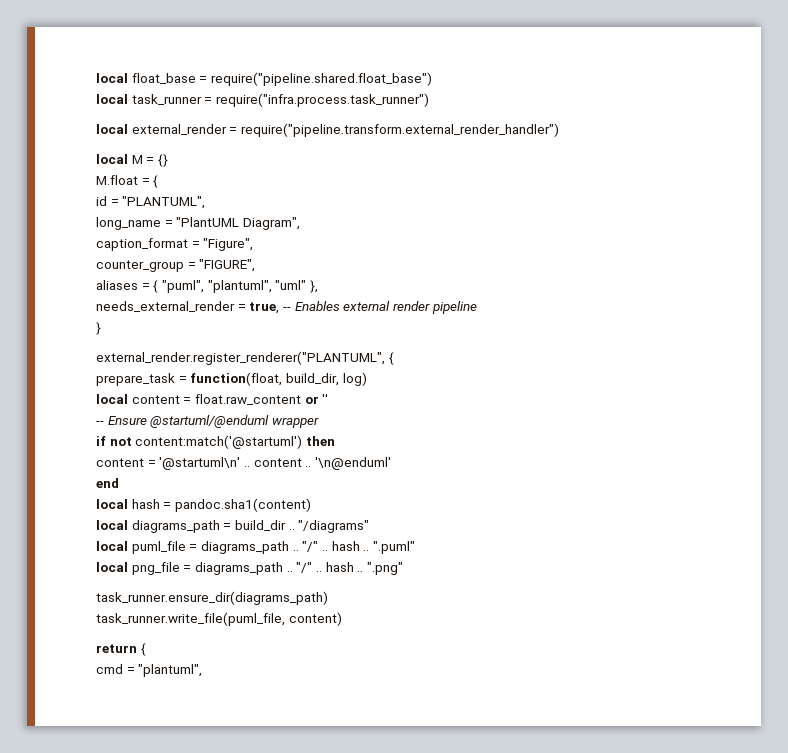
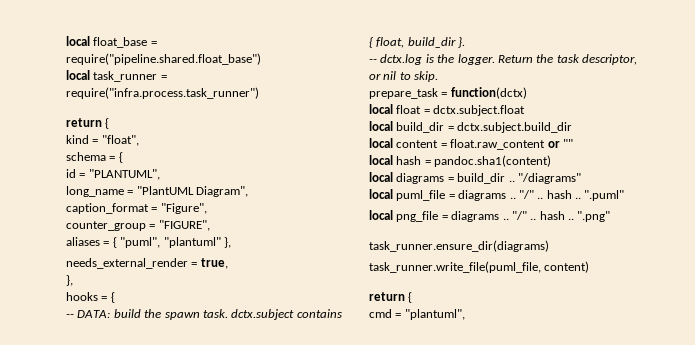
  local task_runner = require("infra.process.task_runner")
- local external_render = require("pipeline.transform.external_render_handler")
- local M = {}
- M.float = {
+ return {
+ kind = "float",
+ schema = {
- aliases = { "puml", "plantuml", "uml" },
+ aliases = { "puml", "plantuml" },
- needs_external_render = true, -- Enables external render pipeline
- }
- external_render.register_renderer("PLANTUML", {
- prepare_task = function(float, build_dir, log)
+ needs_external_render = true,
+ },
+ hooks = {
+ -- DATA: build the spawn task. dctx.subject contains { float, build_dir }.
+ -- dctx.log is the logger. Return the task descriptor, or nil to skip.
+ prepare_task = function(dctx)
+ local float = dctx.subject.float
+ local build_dir = dctx.subject.build_dir
- local content = float.raw_content or ''
- -- Ensure @startuml/@enduml wrapper
- if not content:match('@startuml') then
- content = '@startuml\n' .. content .. '\n@enduml'
- end
+ local content = float.raw_content or ""
- local diagrams_path = build_dir ..
+ local diagrams = build_dir ..
- local puml_file = diagrams_path ..
+ local puml_file = diagrams ..
- local png_file = diagrams_path ..
+ local png_file = diagrams ..
- task_runner.ensure_dir(diagrams_path)
+ task_runner.ensure_dir(diagrams)

